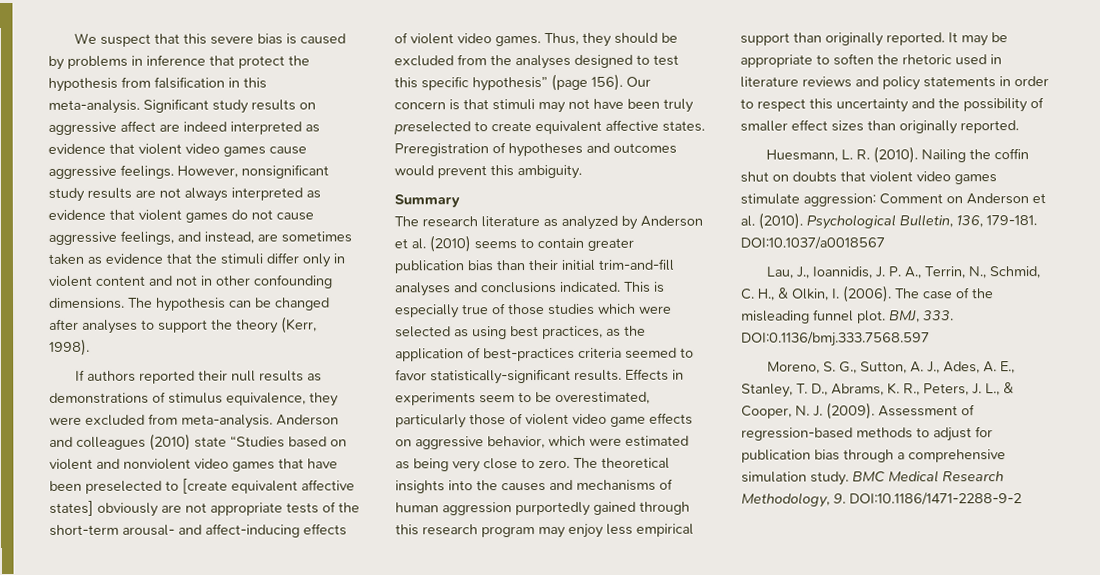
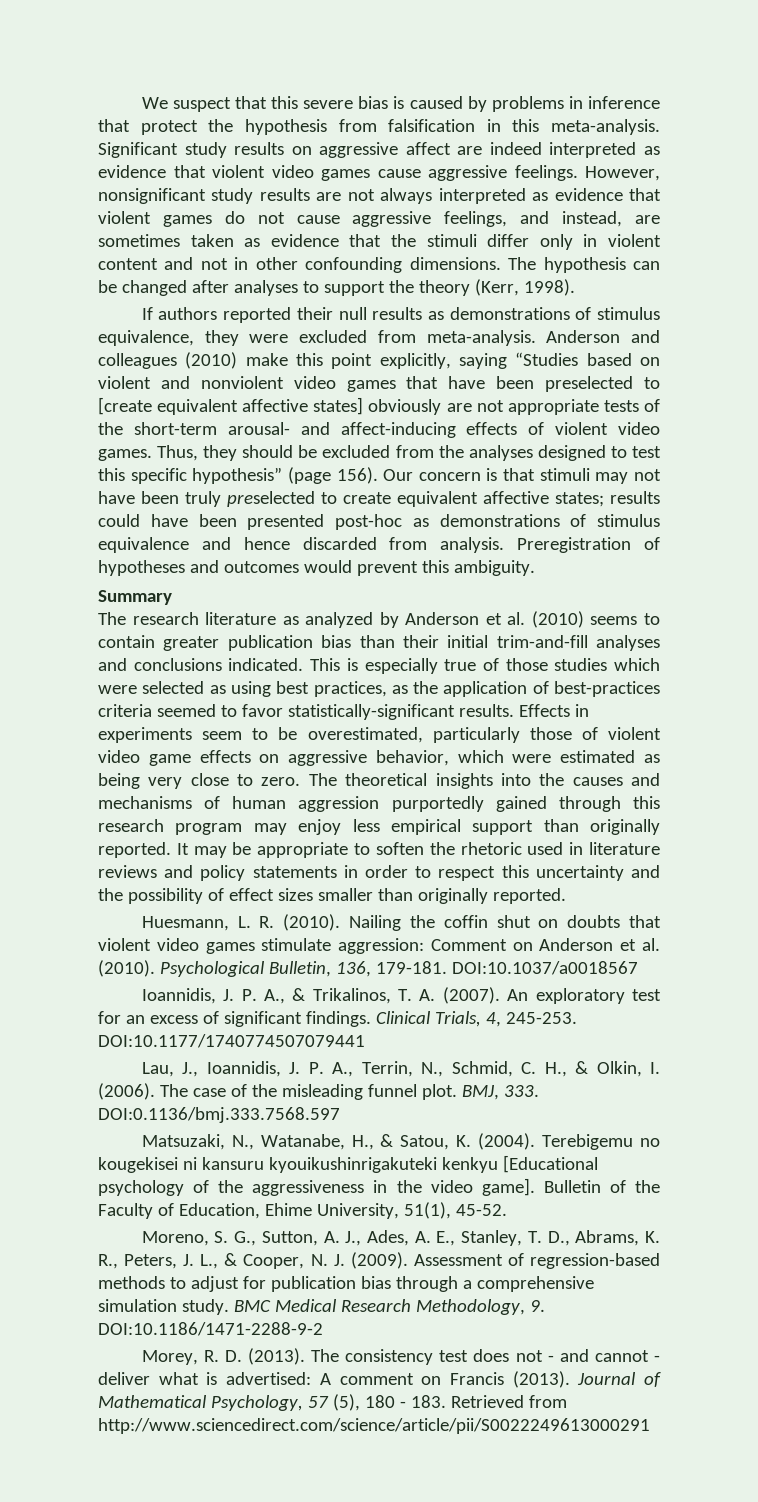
- Anderson and colleagues (2010) state “Studies based on violent and nonviolent video games that have been preselected to [create equivalent affective states] obviously are not appropriate tests of the short-term arousal- and affect-inducing effects of violent video games.
+ Anderson and colleagues (2010) make this point explicitly, saying “Studies based on violent and nonviolent video games that have been preselected to [create equivalent affective states] obviously are not appropriate tests of the short-term arousal- and affect-inducing effects of violent video games.
- Our concern is that stimuli may not have been truly preselected to create equivalent affective states.
+ Our concern is that stimuli may not have been truly preselected to create equivalent affective states; results could have been presented post-hoc as demonstrations of stimulus equivalence and hence discarded from analysis.
- It may be appropriate to soften the rhetoric used in literature reviews and policy statements in order to respect this uncertainty and the possibility of smaller effect sizes than originally reported.
+ It may be appropriate to soften the rhetoric used in literature reviews and policy statements in order to respect this uncertainty and the possibility of effect sizes smaller than originally reported.
+ Ioannidis, J. P. A., & Trikalinos, T. A. (2007). An exploratory test for an excess of significant findings. Clinical Trials, 4, 245-253. DOI:10.1177/1740774507079441
+ Matsuzaki, N., Watanabe, H., & Satou, K. (2004). Terebigemu no kougekisei ni kansuru kyouikushinrigakuteki kenkyu [Educational psychology of the aggressiveness in the video game]. Bulletin of the Faculty of Education, Ehime University, 51(1), 45-52.
+ Morey, R. D. (2013). The consistency test does not - and cannot - deliver what is advertised: A comment on Francis (2013). Journal of Mathematical Psychology, 57 (5), 180 - 183. Retrieved from http://www.sciencedirect.com/science/article/pii/S0022249613000291

